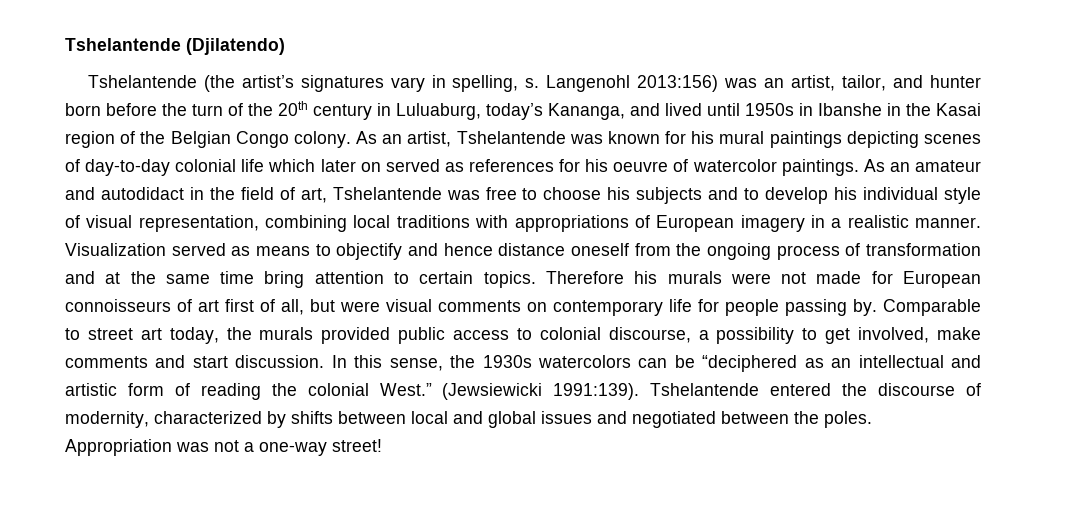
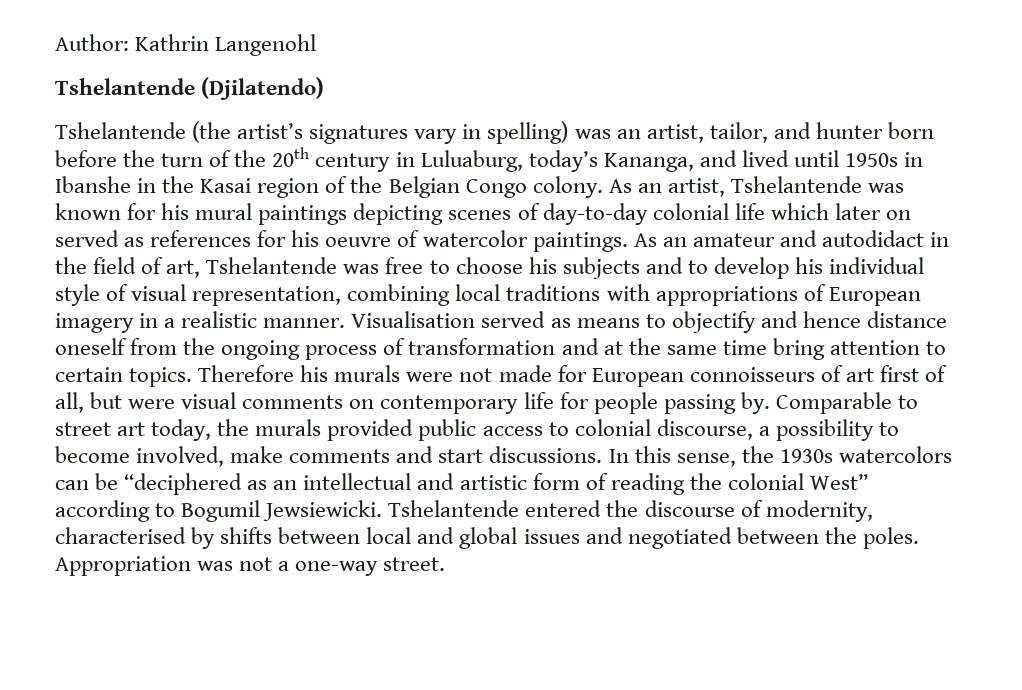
+ Author: Kathrin Langenohl
- Tshelantende (the artist’s signatures vary in spelling, s. Langenohl 2013:156) was an artist, tailor, and hunter born before the turn of the 20th century in Luluaburg, today’s Kananga, and lived until 1950s in Ibanshe in the Kasai region of the Belgian Congo colony.
+ Tshelantende (the artist’s signatures vary in spelling) was an artist, tailor, and hunter born before the turn of the 20th century in Luluaburg, today’s Kananga, and lived until 1950s in Ibanshe in the Kasai region of the Belgian Congo colony.
- Visualization served as means to objectify and hence distance oneself from the ongoing process of transformation and at the same time bring attention to certain topics.
+ Visualisation served as means to objectify and hence distance oneself from the ongoing process of transformation and at the same time bring attention to certain topics.
- Comparable to street art today, the murals provided public access to colonial discourse, a possibility to get involved, make comments and start discussion.
+ Comparable to street art today, the murals provided public access to colonial discourse, a possibility to become involved, make comments and start discussions.
- In this sense, the 1930s watercolors can be “deciphered as an intellectual and artistic form of reading the colonial West.” (Jewsiewicki 1991:139).
+ In this sense, the 1930s watercolors can be “deciphered as an intellectual and artistic form of reading the colonial West” according to Bogumil Jewsiewicki.
- Tshelantende entered the discourse of modernity, characterized by shifts between local and global issues and negotiated between the poles.
+ Tshelantende entered the discourse of modernity, characterised by shifts between local and global issues and negotiated between the poles.
- Appropriation was not a one-way street!
+ Appropriation was not a one-way street.

